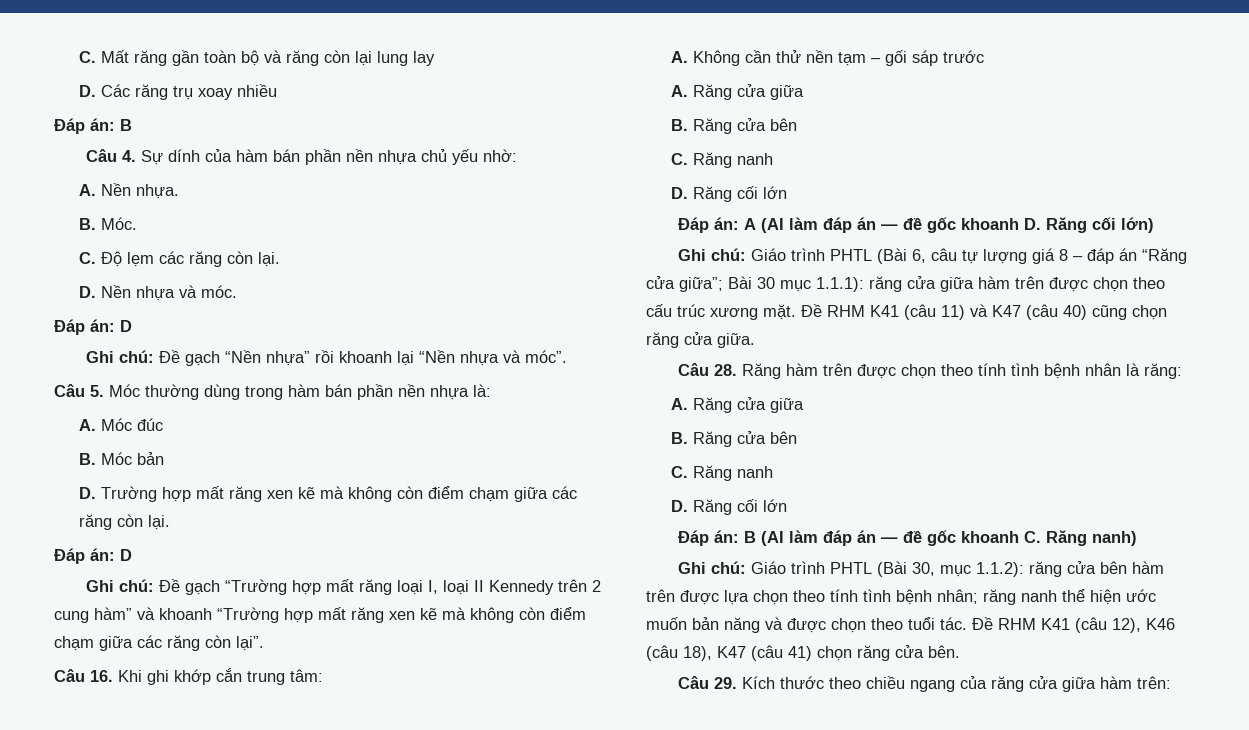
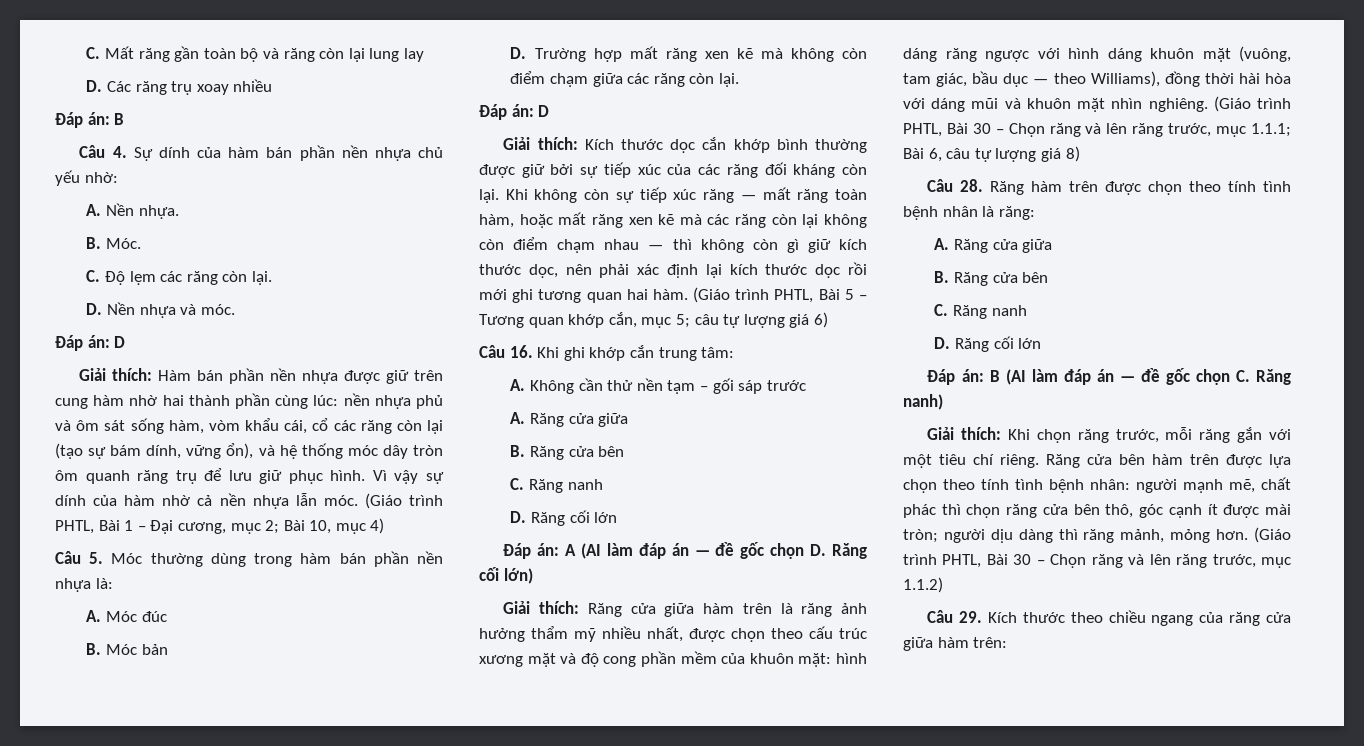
- Ghi chú: Đề gạch “Nền nhựa” rồi khoanh lại “Nền nhựa và móc”.
+ Giải thích: Hàm bán phần nền nhựa được giữ trên cung hàm nhờ hai thành phần cùng lúc: nền nhựa phủ và ôm sát sống hàm, vòm khẩu cái, cổ các răng còn lại (tạo sự bám dính, vững ổn), và hệ thống móc dây tròn ôm quanh răng trụ để lưu giữ phục hình. Vì vậy sự dính của hàm nhờ cả nền nhựa lẫn móc. (Giáo trình PHTL, Bài 1 – Đại cương, mục 2; Bài 10, mục 4)
- Ghi chú: Đề gạch “Trường hợp mất răng loại I, loại II Kennedy trên 2 cung hàm” và khoanh “Trường hợp mất răng xen kẽ mà không còn điểm chạm giữa các răng còn lại”.
+ Giải thích: Kích thước dọc cắn khớp bình thường được giữ bởi sự tiếp xúc của các răng đối kháng còn lại. Khi không còn sự tiếp xúc răng — mất răng toàn hàm, hoặc mất răng xen kẽ mà các răng còn lại không còn điểm chạm nhau — thì không còn gì giữ kích thước dọc, nên phải xác định lại kích thước dọc rồi mới ghi tương quan hai hàm. (Giáo trình PHTL, Bài 5 – Tương quan khớp cắn, mục 5; câu tự lượng giá 6)
- Đáp án: A (AI làm đáp án — đề gốc khoanh D. Răng cối lớn)
+ Đáp án: A (AI làm đáp án — đề gốc chọn D. Răng cối lớn)
- Ghi chú: Giáo trình PHTL (Bài 6, câu tự lượng giá 8 – đáp án “Răng cửa giữa”; Bài 30 mục 1.1.1): răng cửa giữa hàm trên được chọn theo cấu trúc xương mặt. Đề RHM K41 (câu 11) và K47 (câu 40) cũng chọn răng cửa giữa.
+ Giải thích: Răng cửa giữa hàm trên là răng ảnh hưởng thẩm mỹ nhiều nhất, được chọn theo cấu trúc xương mặt và độ cong phần mềm của khuôn mặt: hình dáng răng ngược với hình dáng khuôn mặt (vuông, tam giác, bầu dục — theo Williams), đồng thời hài hòa với dáng mũi và khuôn mặt nhìn nghiêng. (Giáo trình PHTL, Bài 30 – Chọn răng và lên răng trước, mục 1.1.1; Bài 6, câu tự lượng giá 8)
- Đáp án: B (AI làm đáp án — đề gốc khoanh C. Răng nanh)
+ Đáp án: B (AI làm đáp án — đề gốc chọn C. Răng nanh)
- Ghi chú: Giáo trình PHTL (Bài 30, mục 1.1.2): răng cửa bên hàm trên được lựa chọn theo tính tình bệnh nhân; răng nanh thể hiện ước muốn bản năng và được chọn theo tuổi tác. Đề RHM K41 (câu 12), K46 (câu 18), K47 (câu 41) chọn răng cửa bên.
+ Giải thích: Khi chọn răng trước, mỗi răng gắn với một tiêu chí riêng. Răng cửa bên hàm trên được lựa chọn theo tính tình bệnh nhân: người mạnh mẽ, chất phác thì chọn răng cửa bên thô, góc cạnh ít được mài tròn; người dịu dàng thì răng mảnh, mỏng hơn. (Giáo trình PHTL, Bài 30 – Chọn răng và lên răng trước, mục 1.1.2)

